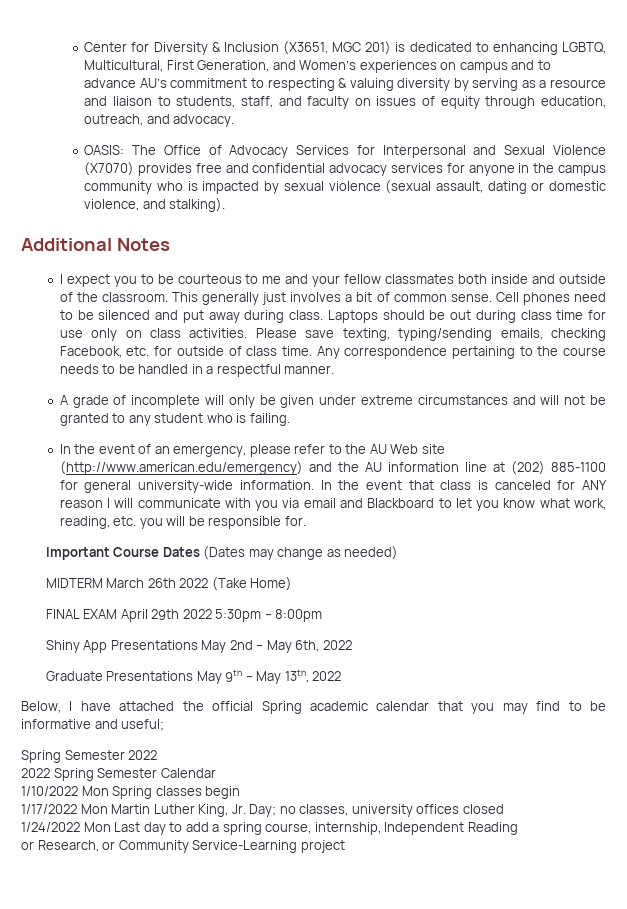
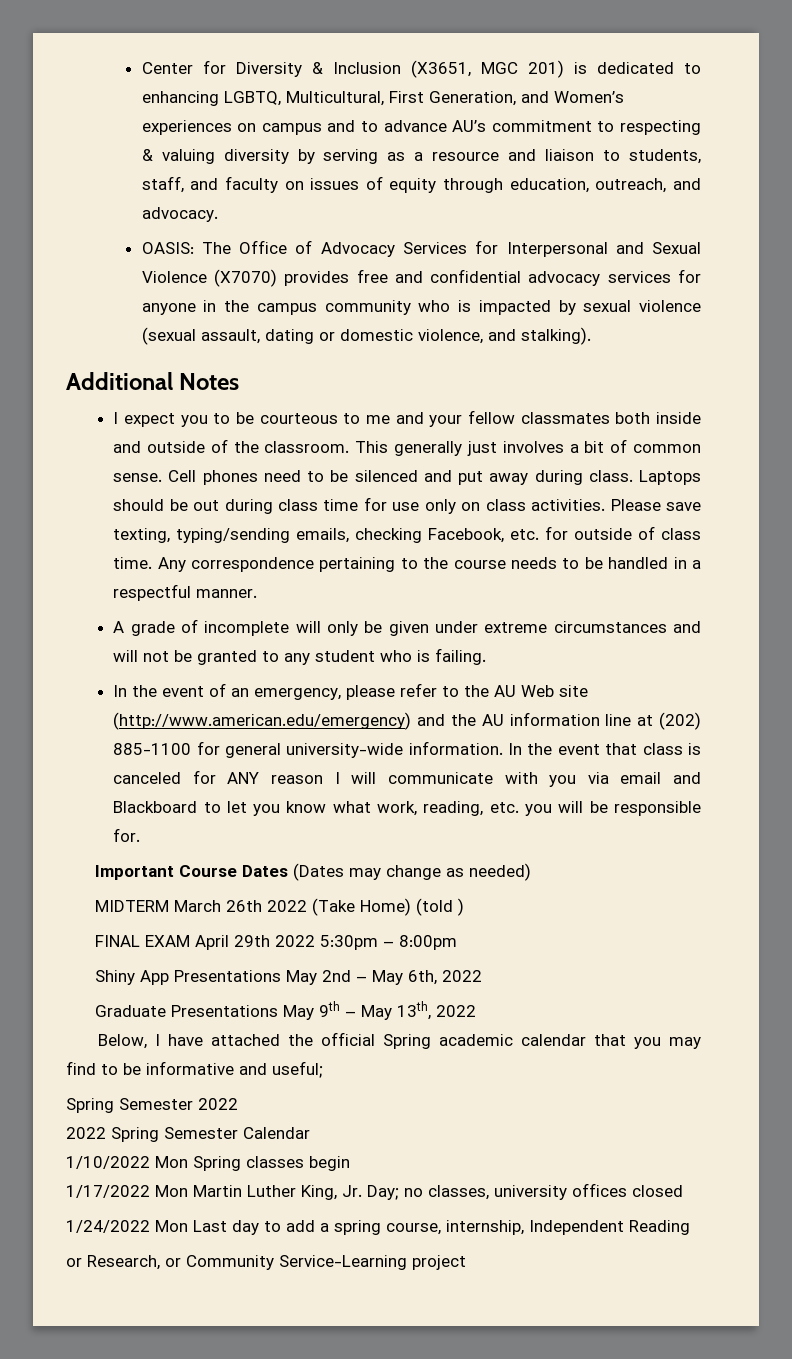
- MIDTERM March 26th 2022 (Take Home)
+ MIDTERM March 26th 2022 (Take Home) (told )

